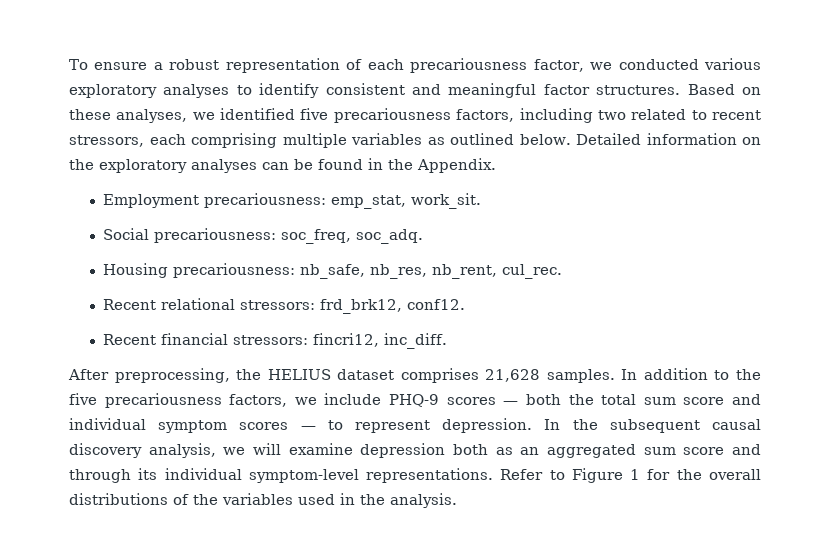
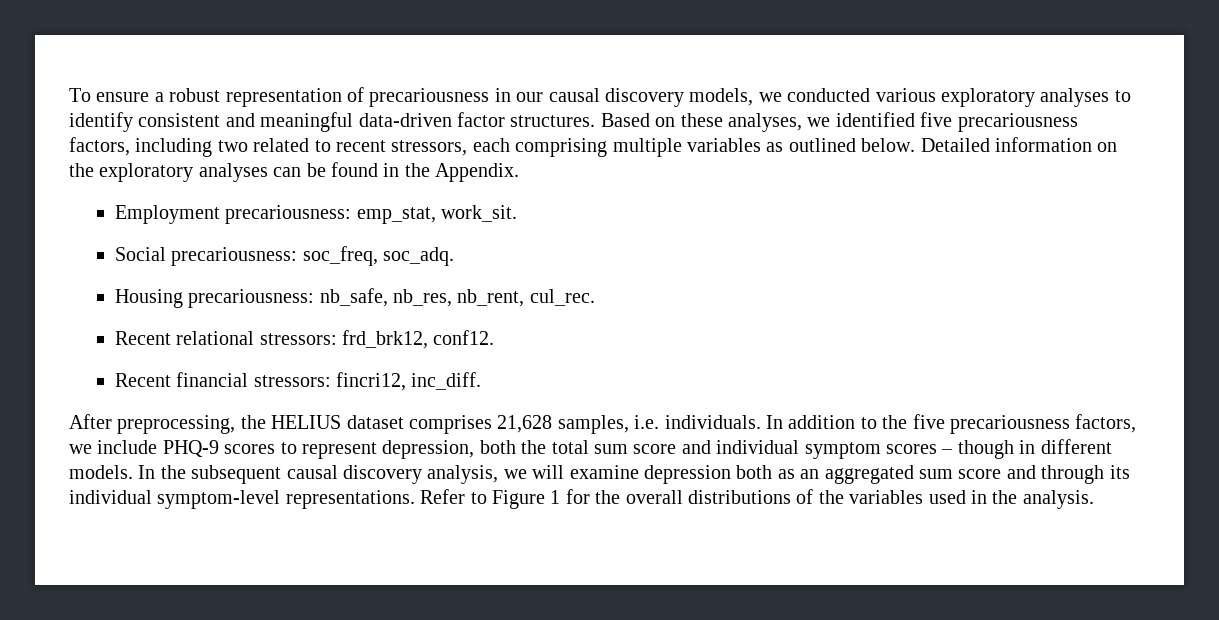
- To ensure a robust representation of each precariousness factor, we conducted various exploratory analyses to identify consistent and meaningful factor structures.
+ To ensure a robust representation of precariousness in our causal discovery models, we conducted various exploratory analyses to identify consistent and meaningful data-driven factor structures.
- After preprocessing, the HELIUS dataset comprises 21,628 samples.
+ After preprocessing, the HELIUS dataset comprises 21,628 samples, i.e. individuals.
- In addition to the five precariousness factors, we include PHQ-9 scores — both the total sum score and individual symptom scores — to represent depression.
+ In addition to the five precariousness factors, we include PHQ-9 scores to represent depression, both the total sum score and individual symptom scores – though in different models.

